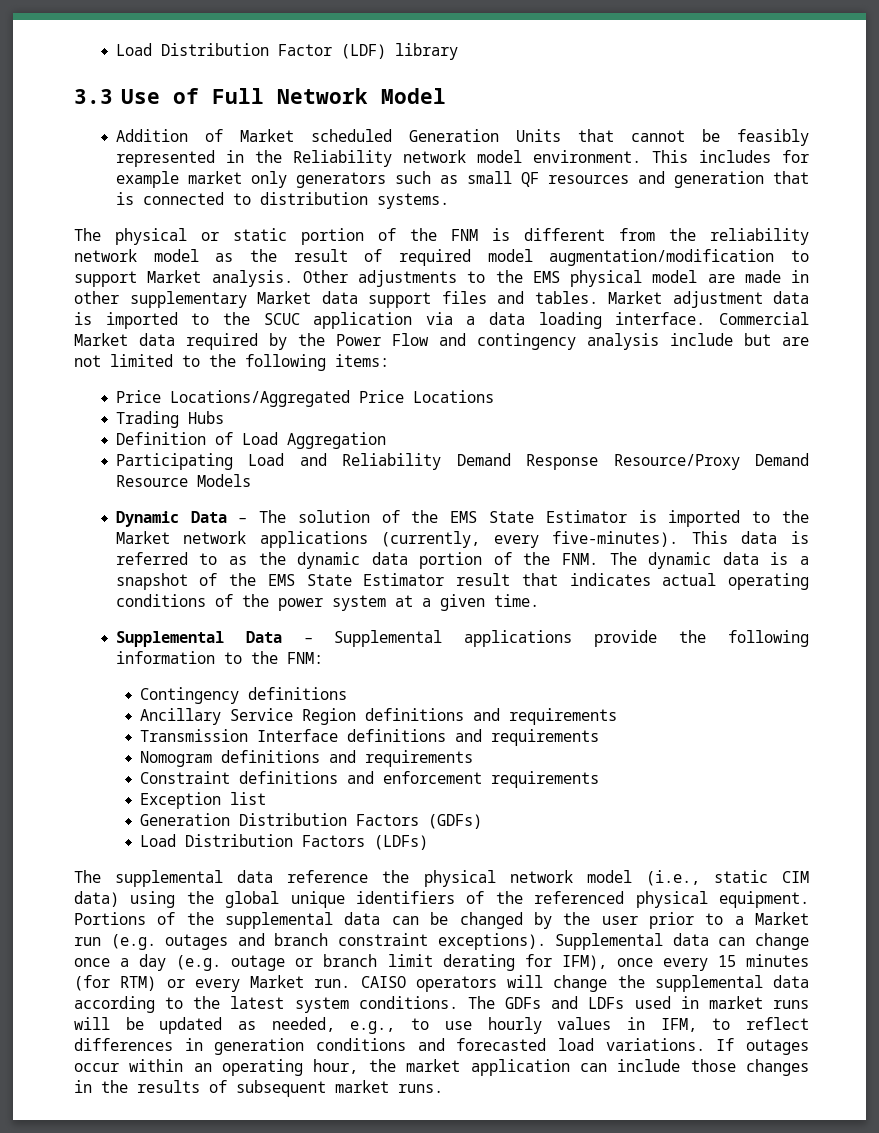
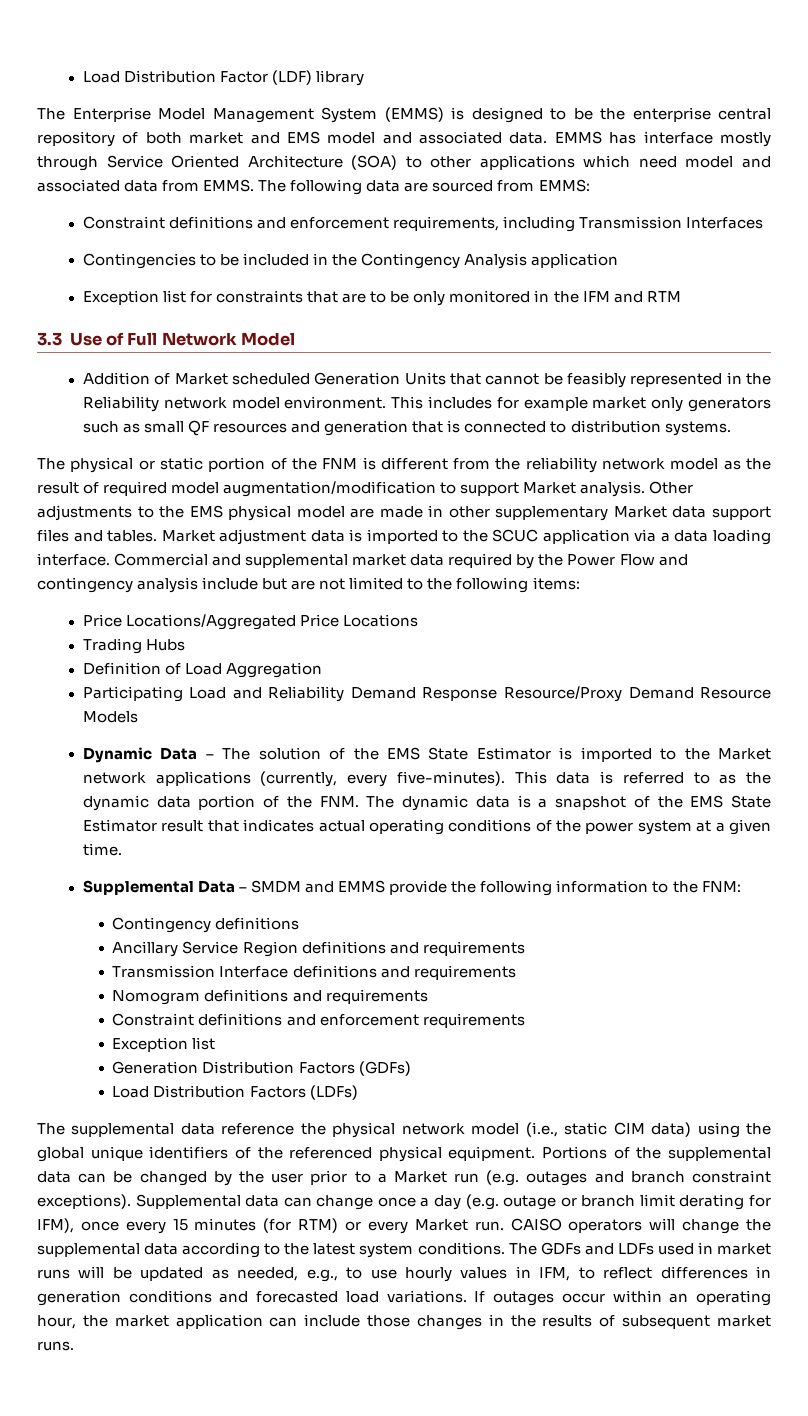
+ The Enterprise Model Management System (EMMS) is designed to be the enterprise central repository of both market and EMS model and associated data. EMMS has interface mostly through Service Oriented Architecture (SOA) to other applications which need model and associated data from EMMS. The following data are sourced from EMMS:
+ Constraint definitions and enforcement requirements, including Transmission Interfaces
+ Contingencies to be included in the Contingency Analysis application
+ Exception list for constraints that are to be only monitored in the IFM and RTM
- Commercial Market data required by the Power Flow and contingency analysis include but are not limited to the following items:
+ Commercial and supplemental market data required by the Power Flow and contingency analysis include but are not limited to the following items:
- Supplemental Data – Supplemental applications provide the following information to the FNM:
+ Supplemental Data – SMDM and EMMS provide the following information to the FNM:

